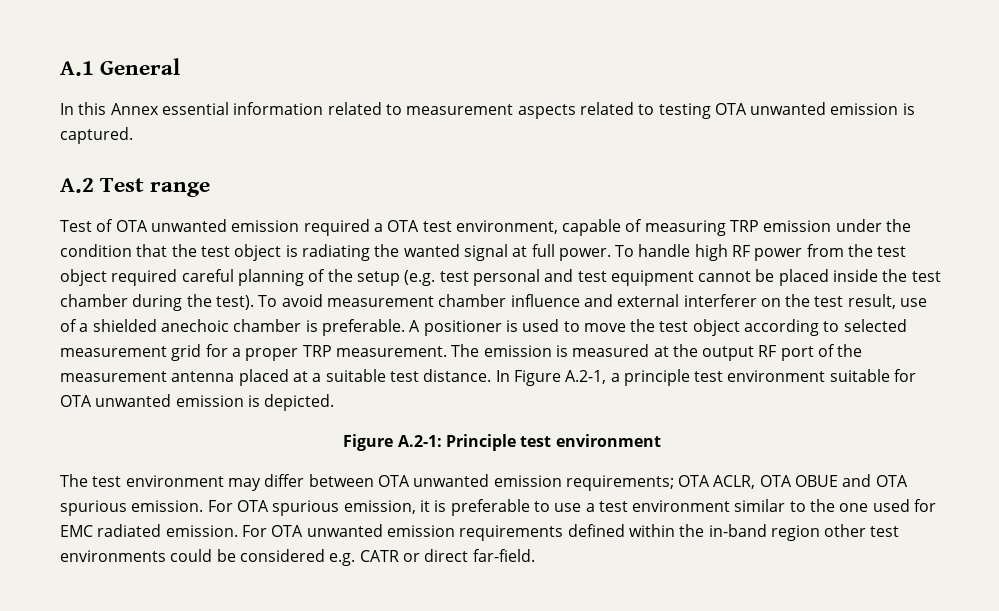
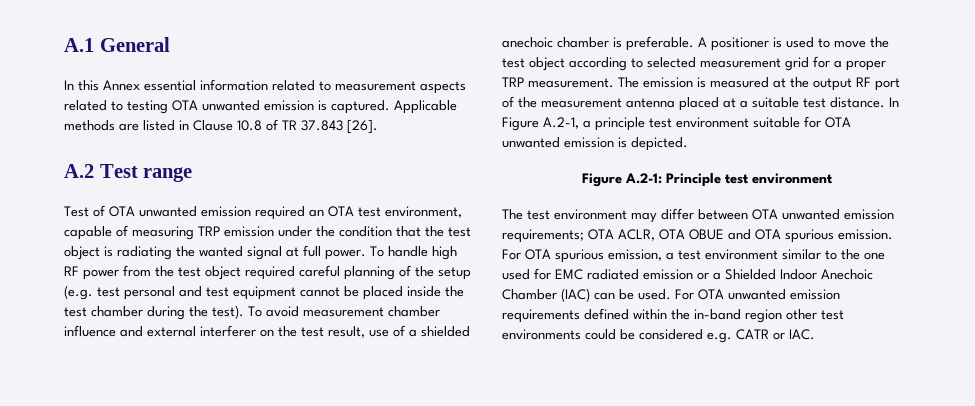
+ Applicable methods are listed in Clause 10.8 of TR 37.843 [26].
- Test of OTA unwanted emission required a OTA test environment, capable of measuring TRP emission under the condition that the test object is radiating the wanted signal at full power.
+ Test of OTA unwanted emission required an OTA test environment, capable of measuring TRP emission under the condition that the test object is radiating the wanted signal at full power.
- For OTA spurious emission, it is preferable to use a test environment similar to the one used for EMC radiated emission.
+ For OTA spurious emission, a test environment similar to the one used for EMC radiated emission or a Shielded Indoor Anechoic Chamber (IAC) can be used.
- For OTA unwanted emission requirements defined within the in-band region other test environments could be considered e.g. CATR or direct far-field.
+ For OTA unwanted emission requirements defined within the in-band region other test environments could be considered e.g. CATR or IAC.

